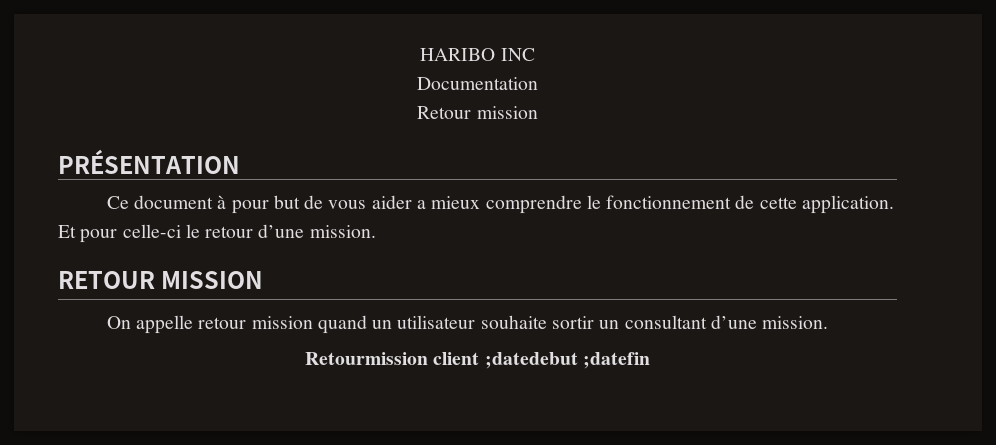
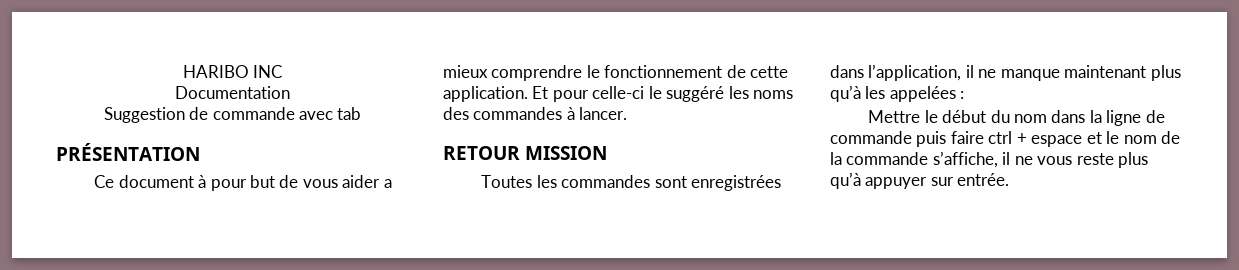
- Retour mission
+ Suggestion de commande avec tab
- Et pour celle-ci le retour d’une mission.
+ Et pour celle-ci le suggéré les noms des commandes à lancer.
  RETOUR MISSION
- On appelle retour mission quand un utilisateur souhaite sortir un consultant d’une mission.
- Retourmission client ;datedebut ;datefin
+ Toutes les commandes sont enregistrées dans l’application, il ne manque maintenant plus qu’à les appelées :
+ Mettre le début du nom dans la ligne de commande puis faire ctrl + espace et le nom de la commande s’affiche, il ne vous reste plus qu’à appuyer sur entrée.

